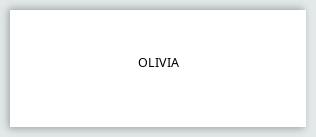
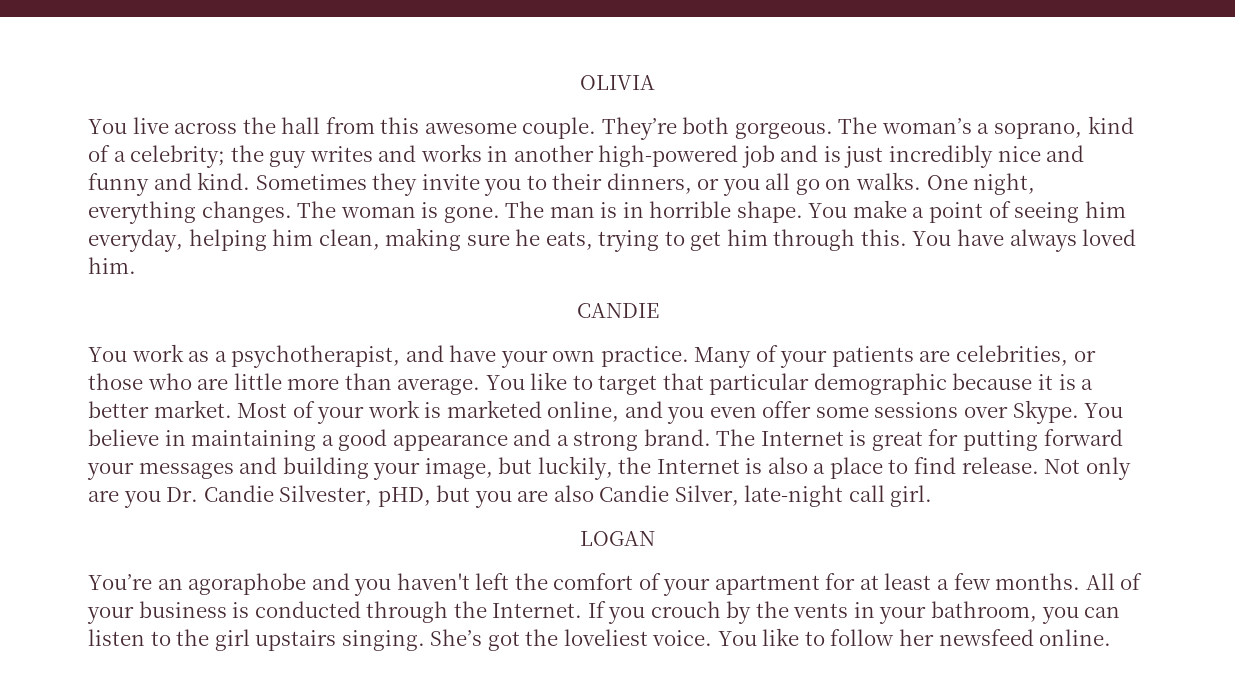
+ You live across the hall from this awesome couple. They’re both gorgeous. The woman’s a soprano, kind of a celebrity; the guy writes and works in another high-powered job and is just incredibly nice and funny and kind. Sometimes they invite you to their dinners, or you all go on walks. One night, everything changes. The woman is gone. The man is in horrible shape. You make a point of seeing him everyday, helping him clean, making sure he eats, trying to get him through this. You have always loved him.
+ CANDIE
+ You work as a psychotherapist, and have your own practice. Many of your patients are celebrities, or those who are little more than average. You like to target that particular demographic because it is a better market. Most of your work is marketed online, and you even offer some sessions over Skype. You believe in maintaining a good appearance and a strong brand. The Internet is great for putting forward your messages and building your image, but luckily, the Internet is also a place to find release. Not only are you Dr. Candie Silvester, pHD, but you are also Candie Silver, late-night call girl.
+ LOGAN
+ You’re an agoraphobe and you haven't left the comfort of your apartment for at least a few months. All of your business is conducted through the Internet. If you crouch by the vents in your bathroom, you can listen to the girl upstairs singing. She’s got the loveliest voice. You like to follow her newsfeed online.

